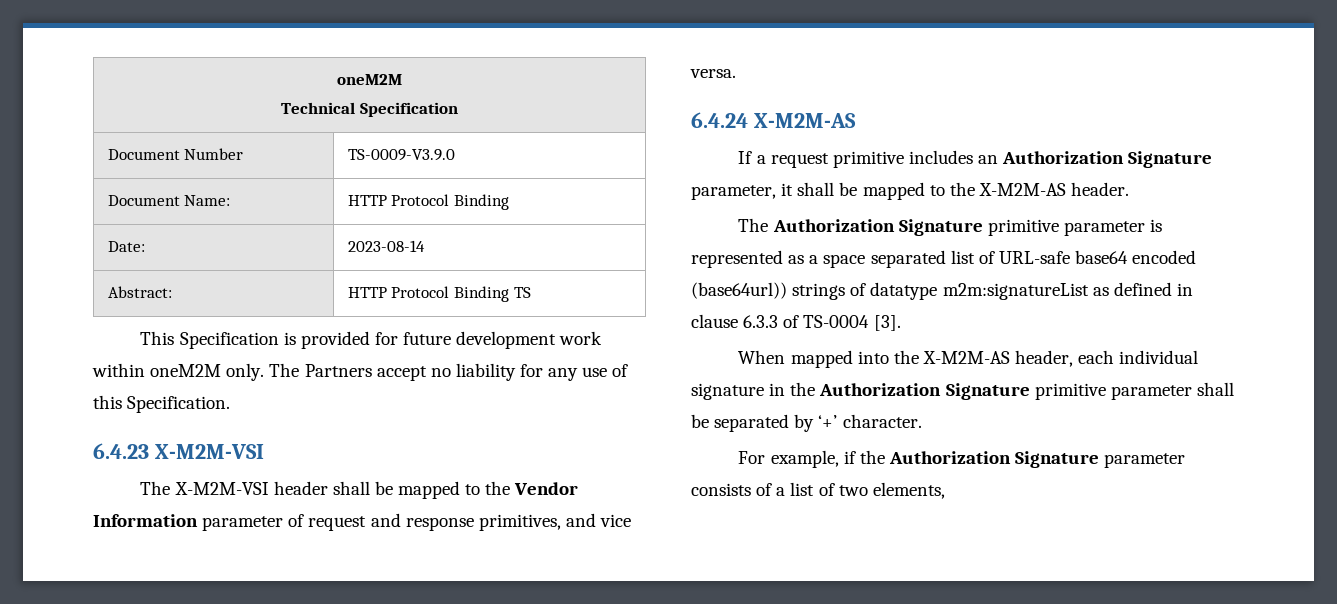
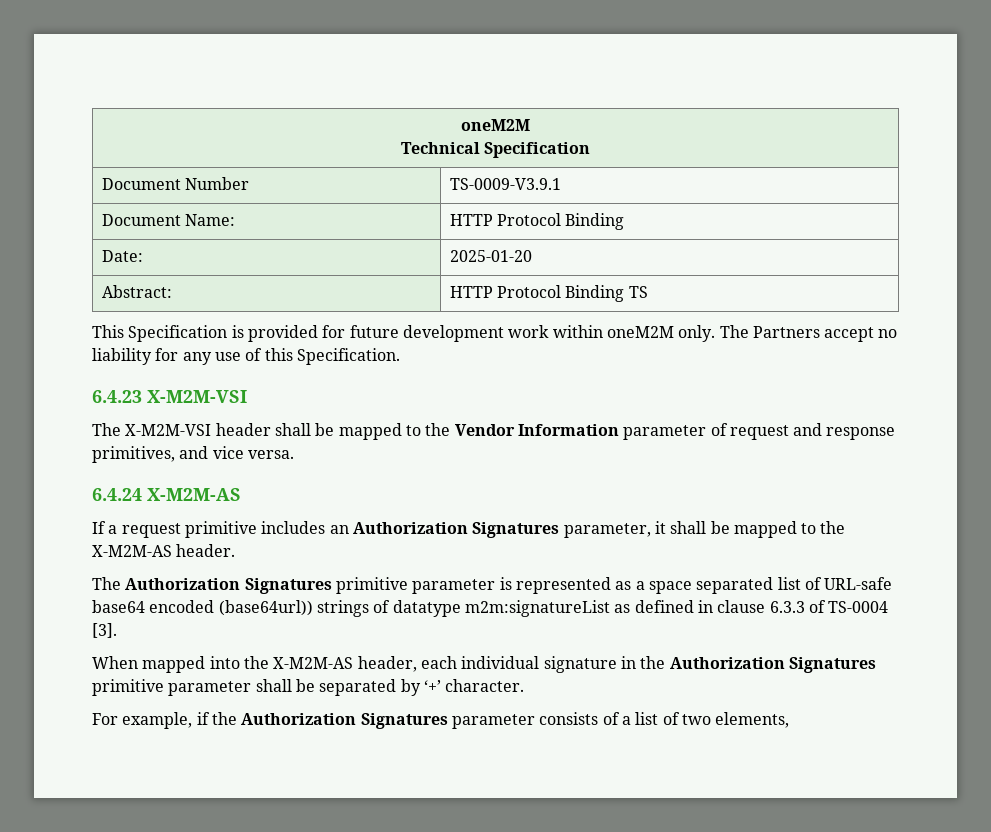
- Document Number | TS-0009-V3.9.0
+ Document Number | TS-0009-V3.9.1
- Date: | 2023-08-14
+ Date: | 2025-01-20
- If a request primitive includes an Authorization Signature parameter, it shall be mapped to the X-M2M-AS header.
+ If a request primitive includes an Authorization Signatures parameter, it shall be mapped to the X-M2M-AS header.
- The Authorization Signature primitive parameter is represented as a space separated list of URL-safe base64 encoded (base64url)) strings of datatype m2m:signatureList as defined in clause 6.3.3 of TS-0004 [3].
+ The Authorization Signatures primitive parameter is represented as a space separated list of URL-safe base64 encoded (base64url)) strings of datatype m2m:signatureList as defined in clause 6.3.3 of TS-0004 [3].
- When mapped into the X-M2M-AS header, each individual signature in the Authorization Signature primitive parameter shall be separated by ‘+’ character.
+ When mapped into the X-M2M-AS header, each individual signature in the Authorization Signatures primitive parameter shall be separated by ‘+’ character.
- For example, if the Authorization Signature parameter consists of a list of two elements,
+ For example, if the Authorization Signatures parameter consists of a list of two elements,

